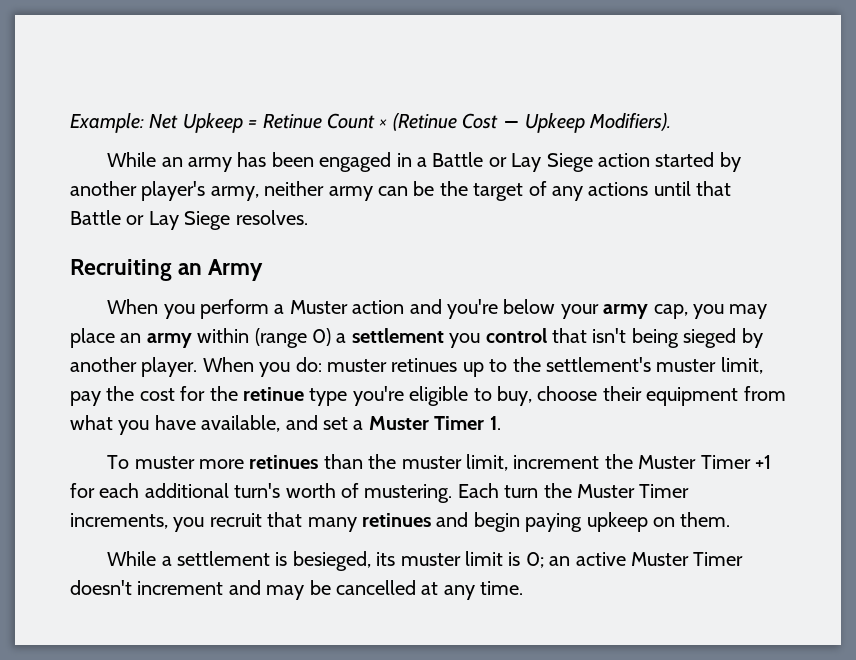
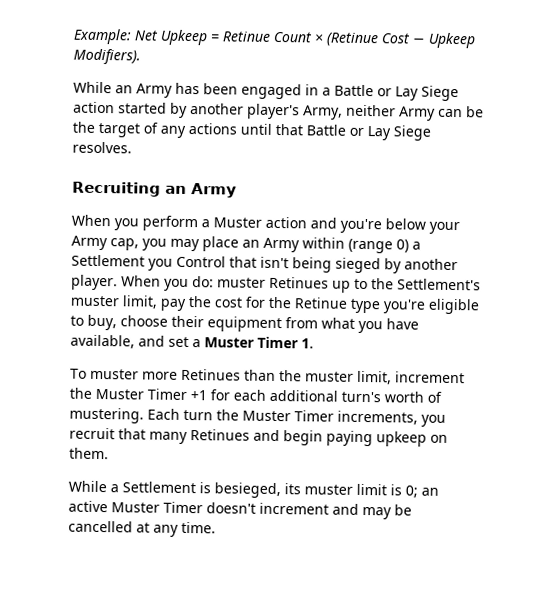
- While an army has been engaged in a Battle or Lay Siege action started by another player's army, neither army can be the target of any actions until that Battle or Lay Siege resolves.
+ While an Army has been engaged in a Battle or Lay Siege action started by another player's Army, neither Army can be the target of any actions until that Battle or Lay Siege resolves.
- When you perform a Muster action and you're below your army cap, you may place an army within (range 0) a settlement you control that isn't being sieged by another player.
+ When you perform a Muster action and you're below your Army cap, you may place an Army within (range 0) a Settlement you Control that isn't being sieged by another player.
- When you do: muster retinues up to the settlement's muster limit, pay the cost for the retinue type you're eligible to buy, choose their equipment from what you have available, and set a Muster Timer 1.
+ When you do: muster Retinues up to the Settlement's muster limit, pay the cost for the Retinue type you're eligible to buy, choose their equipment from what you have available, and set a Muster Timer 1.
- To muster more retinues than the muster limit, increment the Muster Timer +1 for each additional turn's worth of mustering.
+ To muster more Retinues than the muster limit, increment the Muster Timer +1 for each additional turn's worth of mustering.
- Each turn the Muster Timer increments, you recruit that many retinues and begin paying upkeep on them.
+ Each turn the Muster Timer increments, you recruit that many Retinues and begin paying upkeep on them.
- While a settlement is besieged, its muster limit is 0; an active Muster Timer doesn't increment and may be cancelled at any time.
+ While a Settlement is besieged, its muster limit is 0; an active Muster Timer doesn't increment and may be cancelled at any time.

